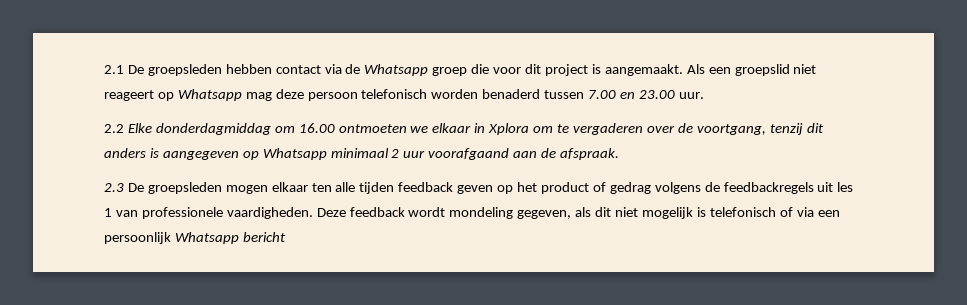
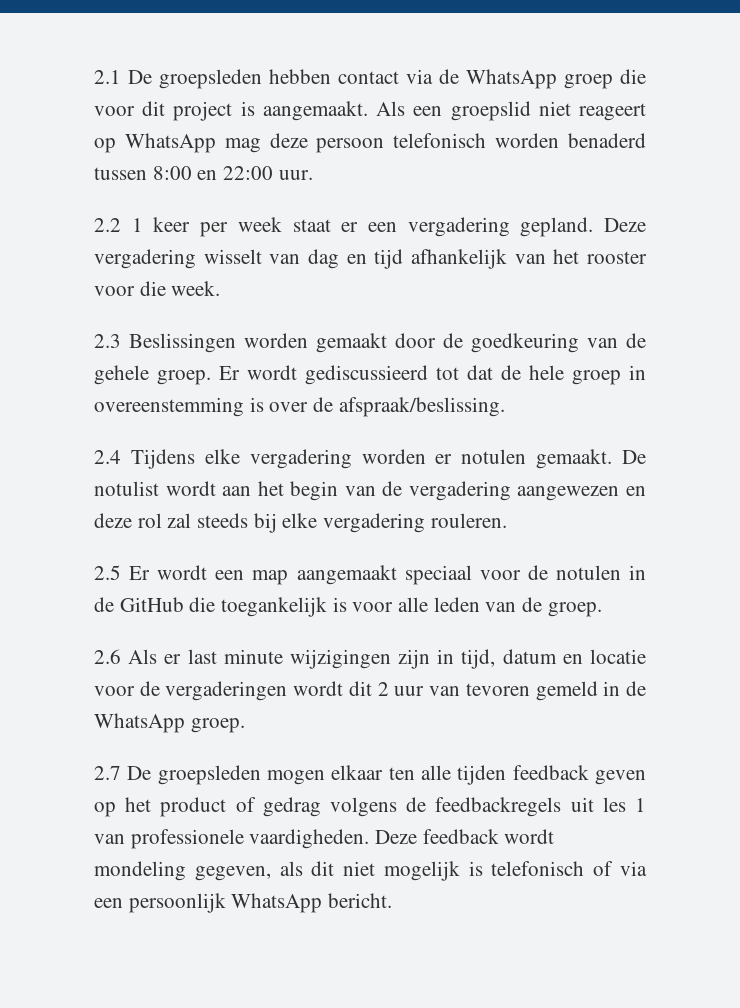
- 2.1 De groepsleden hebben contact via de Whatsapp groep die voor dit project is aangemaakt.
+ 2.1 De groepsleden hebben contact via de WhatsApp groep die voor dit project is aangemaakt.
- Als een groepslid niet reageert op Whatsapp mag deze persoon telefonisch worden benaderd tussen 7.00 en 23.00 uur.
+ Als een groepslid niet reageert op WhatsApp mag deze persoon telefonisch worden benaderd tussen 8:00 en 22:00 uur.
- 2.2 Elke donderdagmiddag om 16.00 ontmoeten we elkaar in Xplora om te vergaderen over de voortgang, tenzij dit anders is aangegeven op Whatsapp minimaal 2 uur voorafgaand aan de afspraak.
- 2.3 De groepsleden mogen elkaar ten alle tijden feedback geven op het product of gedrag volgens de feedbackregels uit les 1 van professionele vaardigheden.
+ 2.2 1 keer per week staat er een vergadering gepland. Deze vergadering wisselt van dag en tijd afhankelijk van het rooster voor die week.
+ 2.3 Beslissingen worden gemaakt door de goedkeuring van de gehele groep. Er wordt gediscussieerd tot dat de hele groep in overeenstemming is over de afspraak/beslissing.
+ 2.4 Tijdens elke vergadering worden er notulen gemaakt. De notulist wordt aan het begin van de vergadering aangewezen en deze rol zal steeds bij elke vergadering rouleren.
+ 2.5 Er wordt een map aangemaakt speciaal voor de notulen in de GitHub die toegankelijk is voor alle leden van de groep.
+ 2.6 Als er last minute wijzigingen zijn in tijd, datum en locatie voor de vergaderingen wordt dit 2 uur van tevoren gemeld in de WhatsApp groep.
+ 2.7 De groepsleden mogen elkaar ten alle tijden feedback geven op het product of gedrag volgens de feedbackregels uit les 1 van professionele vaardigheden.
- Deze feedback wordt mondeling gegeven, als dit niet mogelijk is telefonisch of via een persoonlijk Whatsapp bericht
+ Deze feedback wordt mondeling gegeven, als dit niet mogelijk is telefonisch of via een persoonlijk WhatsApp bericht.

